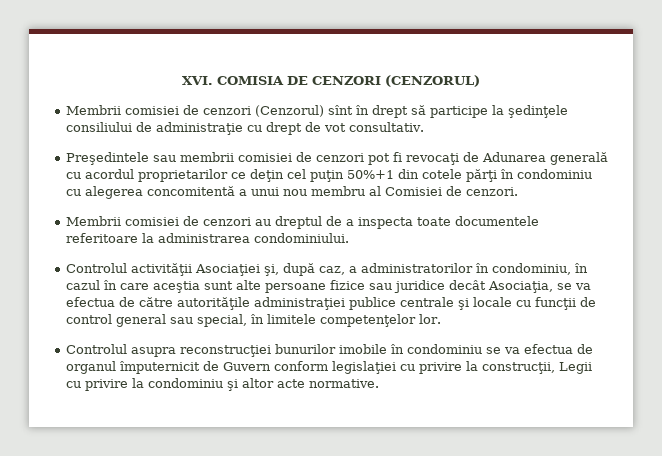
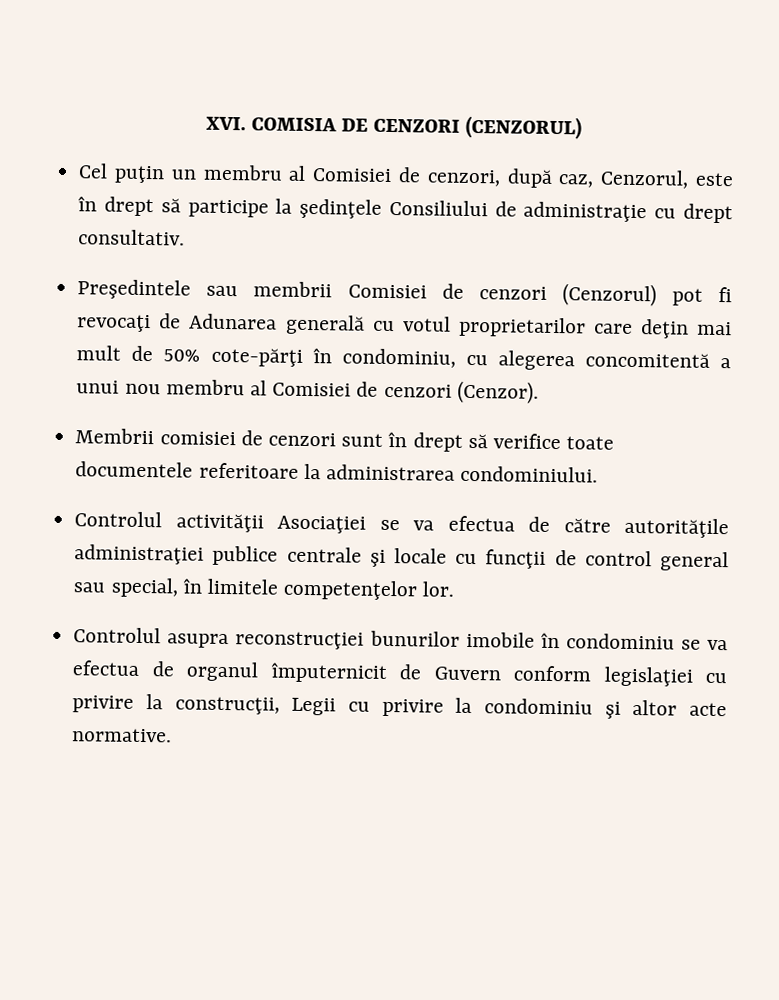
- Membrii comisiei de cenzori (Cenzorul) sînt în drept să participe la şedinţele consiliului de administraţie cu drept de vot consultativ.
+ Cel puţin un membru al Comisiei de cenzori, după caz, Cenzorul, este în drept să participe la şedinţele Consiliului de administraţie cu drept consultativ.
- Preşedintele sau membrii comisiei de cenzori pot fi revocaţi de Adunarea generală cu acordul proprietarilor ce deţin cel puţin 50%+1 din cotele părţi în condominiu cu alegerea concomitentă a unui nou membru al Comisiei de cenzori.
- Membrii comisiei de cenzori au dreptul de a inspecta toate documentele referitoare la administrarea condominiului.
+ Preşedintele sau membrii Comisiei de cenzori (Cenzorul) pot fi revocaţi de Adunarea generală cu votul proprietarilor care deţin mai mult de 50% cote-părţi în condominiu, cu alegerea concomitentă a unui nou membru al Comisiei de cenzori (Cenzor).
+ Membrii comisiei de cenzori sunt în drept să verifice toate documentele referitoare la administrarea condominiului.
- Controlul activităţii Asociaţiei şi, după caz, a administratorilor în condominiu, în cazul în care aceştia sunt alte persoane fizice sau juridice decât Asociaţia, se va efectua de către autorităţile administraţiei publice centrale şi locale cu funcţii de control general sau special, în limitele competenţelor lor.
+ Controlul activităţii Asociaţiei se va efectua de către autorităţile administraţiei publice centrale şi locale cu funcţii de control general sau special, în limitele competenţelor lor.

